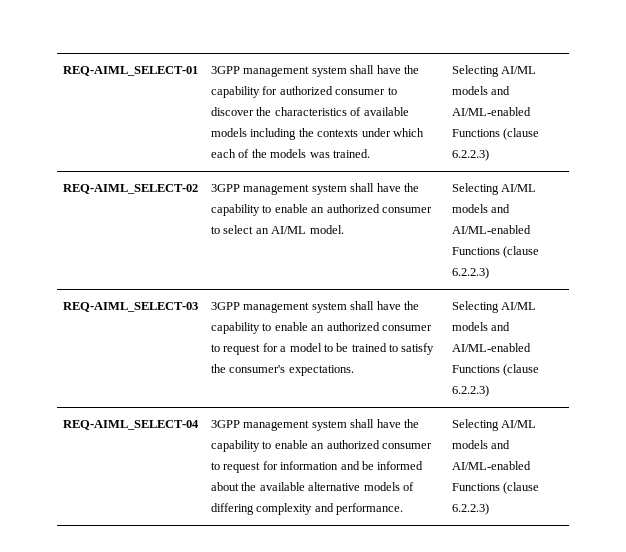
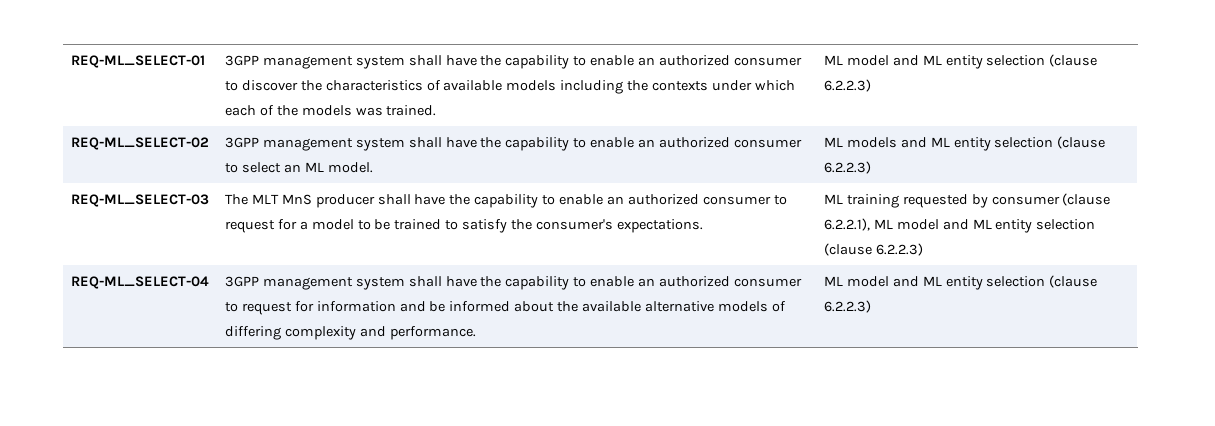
- REQ-AIML_SELECT-01 | 3GPP management system shall have the capability for authorized consumer to discover the characteristics of available models including the contexts under which each of the models was trained. | Selecting AI/ML models and AI/ML-enabled Functions (clause 6.2.2.3)
- REQ-AIML_SELECT-02 | 3GPP management system shall have the capability to enable an authorized consumer to select an AI/ML model. | Selecting AI/ML models and AI/ML-enabled Functions (clause 6.2.2.3)
- REQ-AIML_SELECT-03 | 3GPP management system shall have the capability to enable an authorized consumer to request for a model to be trained to satisfy the consumer's expectations. | Selecting AI/ML models and AI/ML-enabled Functions (clause 6.2.2.3)
- REQ-AIML_SELECT-04 | 3GPP management system shall have the capability to enable an authorized consumer to request for information and be informed about the available alternative models of differing complexity and performance. | Selecting AI/ML models and AI/ML-enabled Functions (clause 6.2.2.3)
+ REQ-ML_SELECT-01 | 3GPP management system shall have the capability to enable an authorized consumer to discover the characteristics of available models including the contexts under which each of the models was trained. | ML model and ML entity selection (clause 6.2.2.3)
+ REQ-ML_SELECT-02 | 3GPP management system shall have the capability to enable an authorized consumer to select an ML model. | ML models and ML entity selection (clause 6.2.2.3)
+ REQ-ML_SELECT-03 | The MLT MnS producer shall have the capability to enable an authorized consumer to request for a model to be trained to satisfy the consumer's expectations. | ML training requested by consumer (clause 6.2.2.1), ML model and ML entity selection (clause 6.2.2.3)
+ REQ-ML_SELECT-04 | 3GPP management system shall have the capability to enable an authorized consumer to request for information and be informed about the available alternative models of differing complexity and performance. | ML model and ML entity selection (clause 6.2.2.3)

